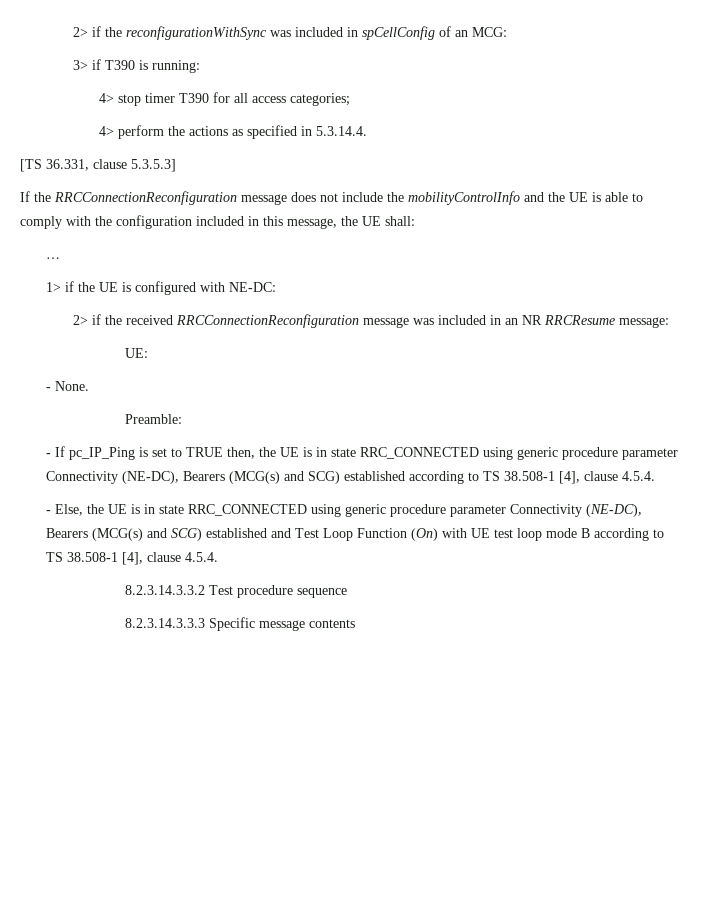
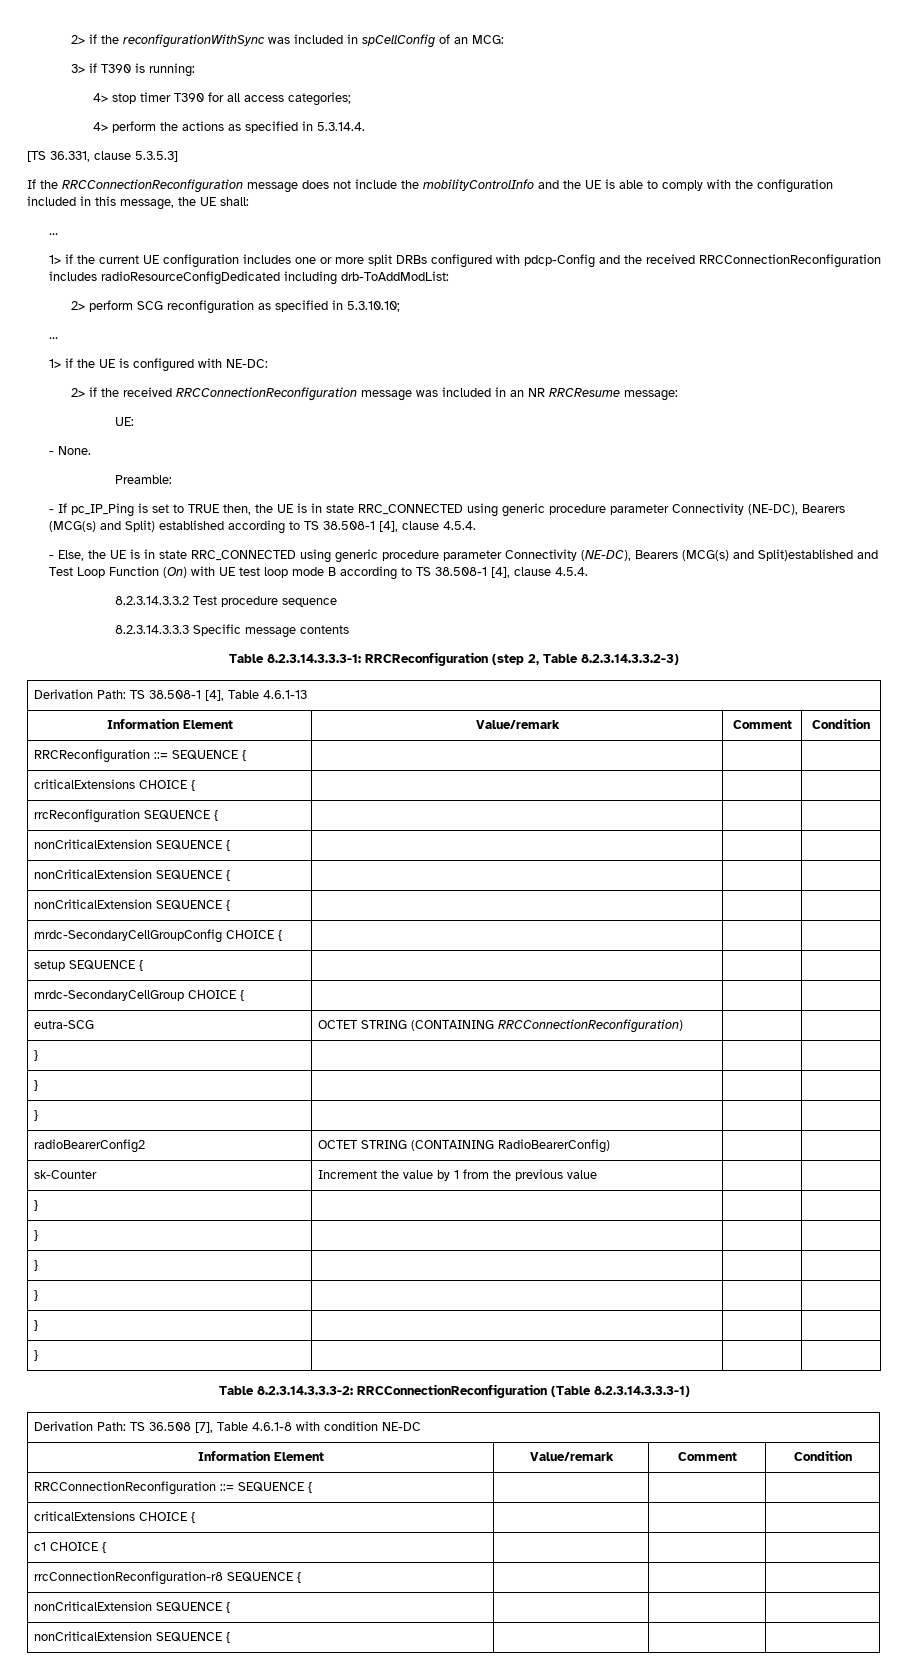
+ 1> if the current UE configuration includes one or more split DRBs configured with pdcp-Config and the received RRCConnectionReconfiguration includes radioResourceConfigDedicated including drb-ToAddModList:
+ 2> perform SCG reconfiguration as specified in 5.3.10.10;
+ …
- - If pc_IP_Ping is set to TRUE then, the UE is in state RRC_CONNECTED using generic procedure parameter Connectivity (NE-DC), Bearers (MCG(s) and SCG) established according to TS 38.508-1 [4], clause 4.5.4.
+ - If pc_IP_Ping is set to TRUE then, the UE is in state RRC_CONNECTED using generic procedure parameter Connectivity (NE-DC), Bearers (MCG(s) and Split) established according to TS 38.508-1 [4], clause 4.5.4.
- - Else, the UE is in state RRC_CONNECTED using generic procedure parameter Connectivity (NE-DC), Bearers (MCG(s) and SCG) established and Test Loop Function (On) with UE test loop mode B according to TS 38.508-1 [4], clause 4.5.4.
+ - Else, the UE is in state RRC_CONNECTED using generic procedure parameter Connectivity (NE-DC), Bearers (MCG(s) and Split)established and Test Loop Function (On) with UE test loop mode B according to TS 38.508-1 [4], clause 4.5.4.
+ Table 8.2.3.14.3.3.3-1: RRCReconfiguration (step 2, Table 8.2.3.14.3.3.2-3)
+ Derivation Path: TS 38.508-1 [4], Table 4.6.1-13
+ Information Element | Value/remark | Comment | Condition
+ RRCReconfiguration ::= SEQUENCE { | | |
+ criticalExtensions CHOICE { | | |
+ rrcReconfiguration SEQUENCE { | | |
+ nonCriticalExtension SEQUENCE { | | |
+ nonCriticalExtension SEQUENCE { | | |
+ nonCriticalExtension SEQUENCE { | | |
+ mrdc-SecondaryCellGroupConfig CHOICE { | | |
+ setup SEQUENCE { | | |
+ mrdc-SecondaryCellGroup CHOICE { | | |
+ eutra-SCG | OCTET STRING (CONTAINING RRCConnectionReconfiguration) | |
+ } | | |
+ } | | |
+ } | | |
+ radioBearerConfig2 | OCTET STRING (CONTAINING RadioBearerConfig) | |
+ sk-Counter | Increment the value by 1 from the previous value | |
+ } | | |
+ } | | |
+ } | | |
+ } | | |
+ } | | |
+ } | | |
+ Table 8.2.3.14.3.3.3-2: RRCConnectionReconfiguration (Table 8.2.3.14.3.3.3-1)
+ Derivation Path: TS 36.508 [7], Table 4.6.1-8 with condition NE-DC
+ Information Element | Value/remark | Comment | Condition
+ RRCConnectionReconfiguration ::= SEQUENCE { | | |
+ criticalExtensions CHOICE { | | |
+ c1 CHOICE { | | |
+ rrcConnectionReconfiguration-r8 SEQUENCE { | | |
+ nonCriticalExtension SEQUENCE { | | |
+ nonCriticalExtension SEQUENCE { | | |

